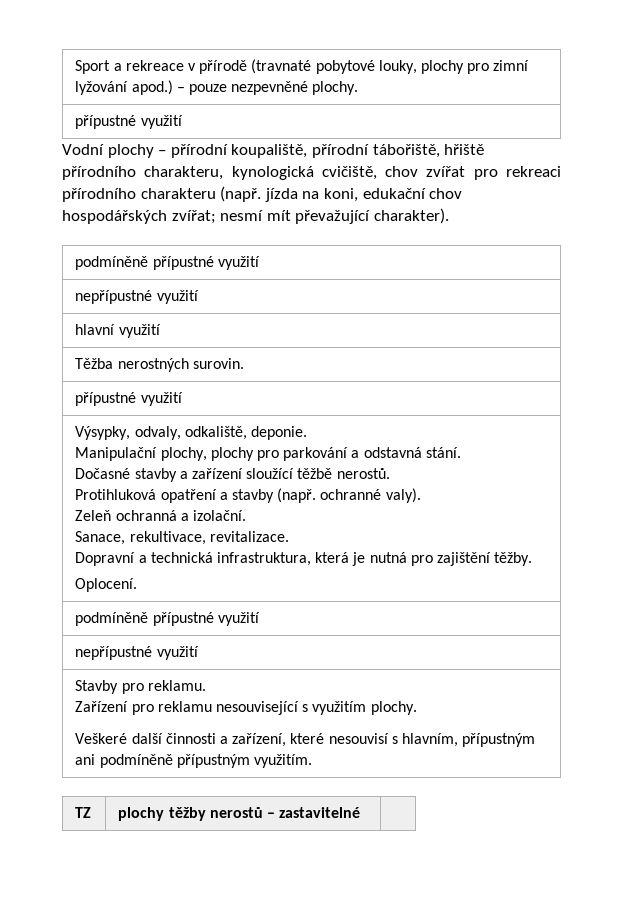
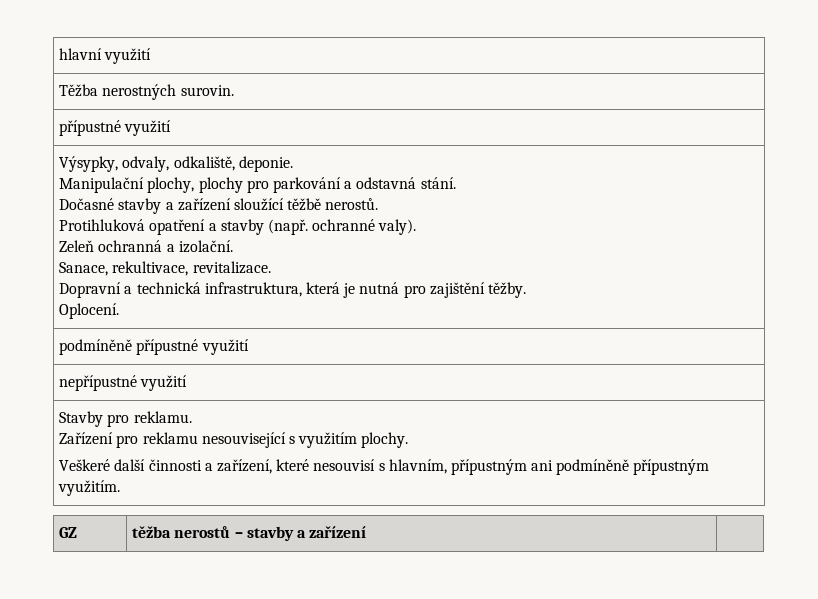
- Sport a rekreace v přírodě (travnaté pobytové louky, plochy pro zimní lyžování apod.) – pouze nezpevněné plochy.
- přípustné využití
- Vodní plochy – přírodní koupaliště, přírodní tábořiště, hřiště přírodního charakteru, kynologická cvičiště, chov zvířat pro rekreaci přírodního charakteru (např. jízda na koni, edukační chov hospodářských zvířat; nesmí mít převažující charakter).
- podmíněně přípustné využití
- nepřípustné využití
- TZ | plochy těžby nerostů – zastavitelné |
+ GZ | těžba nerostů – stavby a zařízení |

